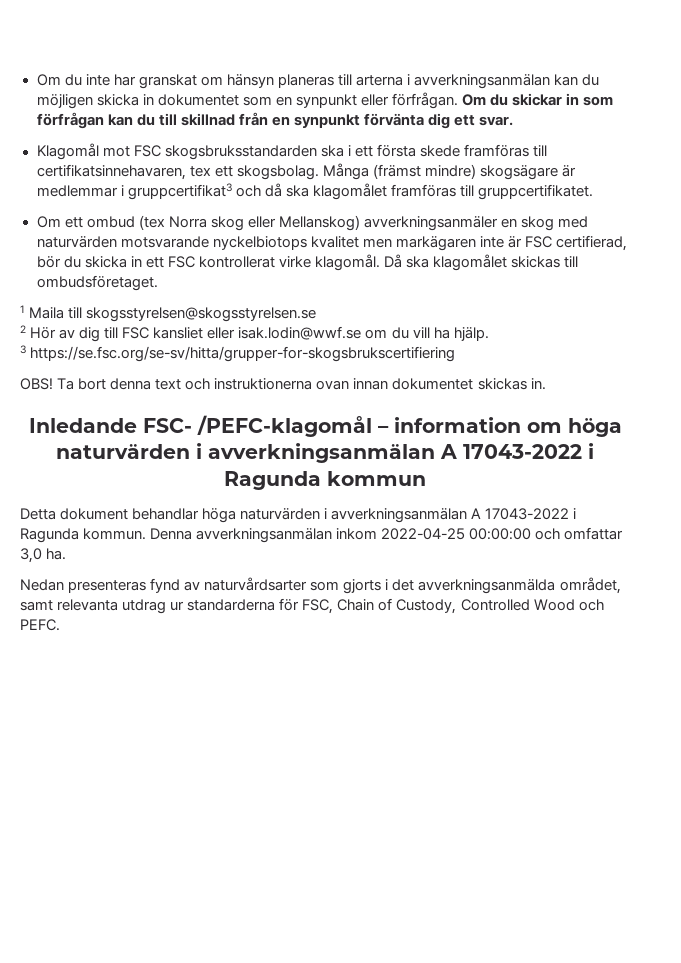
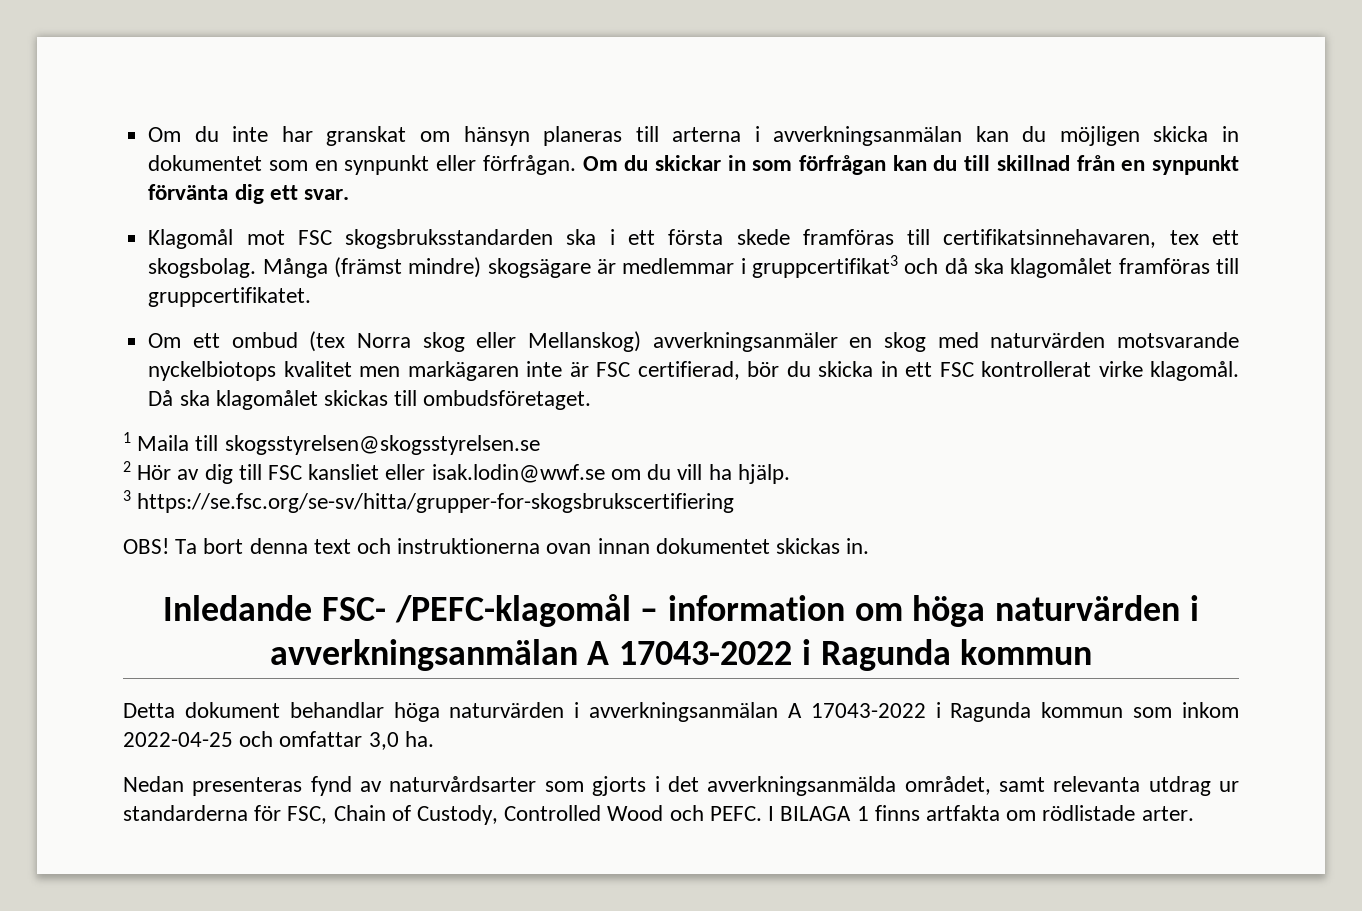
- Detta dokument behandlar höga naturvärden i avverkningsanmälan A 17043-2022 i Ragunda kommun. Denna avverkningsanmälan inkom 2022-04-25 00:00:00 och omfattar 3,0 ha.
+ Detta dokument behandlar höga naturvärden i avverkningsanmälan A 17043-2022 i Ragunda kommun som inkom 2022-04-25 och omfattar 3,0 ha.
+ I BILAGA 1 finns artfakta om rödlistade arter.

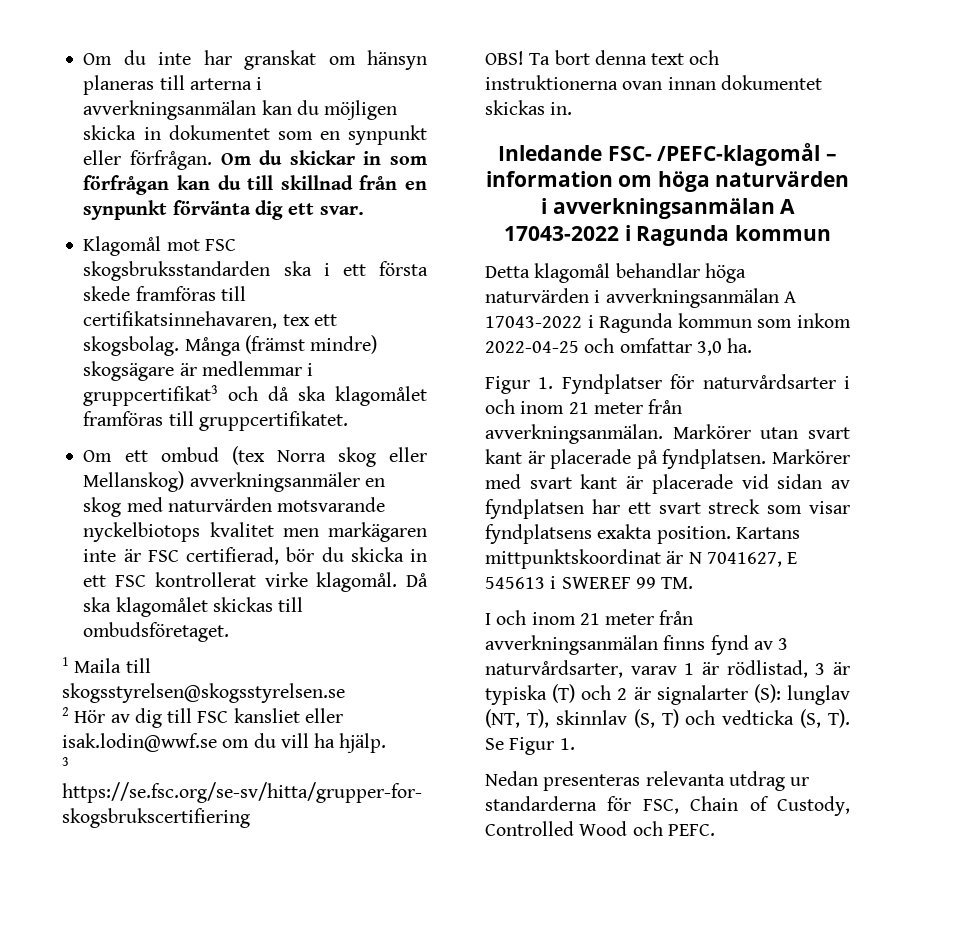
- Detta dokument behandlar höga naturvärden i avverkningsanmälan A 17043-2022 i Ragunda kommun som inkom 2022-04-25 och omfattar 3,0 ha.
+ Detta klagomål behandlar höga naturvärden i avverkningsanmälan A 17043-2022 i Ragunda kommun som inkom 2022-04-25 och omfattar 3,0 ha.
- Nedan presenteras fynd av naturvårdsarter som gjorts i det avverkningsanmälda området, samt relevanta utdrag ur standarderna för FSC, Chain of Custody, Controlled Wood och PEFC. I BILAGA 1 finns artfakta om rödlistade arter.
+ Figur 1. Fyndplatser för naturvårdsarter i och inom 21 meter från avverkningsanmälan. Markörer utan svart kant är placerade på fyndplatsen. Markörer med svart kant är placerade vid sidan av fyndplatsen har ett svart streck som visar fyndplatsens exakta position. Kartans mittpunktskoordinat är N 7041627, E 545613 i SWEREF 99 TM.
+ I och inom 21 meter från avverkningsanmälan finns fynd av 3 naturvårdsarter, varav 1 är rödlistad, 3 är typiska (T) och 2 är signalarter (S): lunglav (NT, T), skinnlav (S, T) och vedticka (S, T). Se Figur 1.
+ Nedan presenteras relevanta utdrag ur standarderna för FSC, Chain of Custody, Controlled Wood och PEFC.

